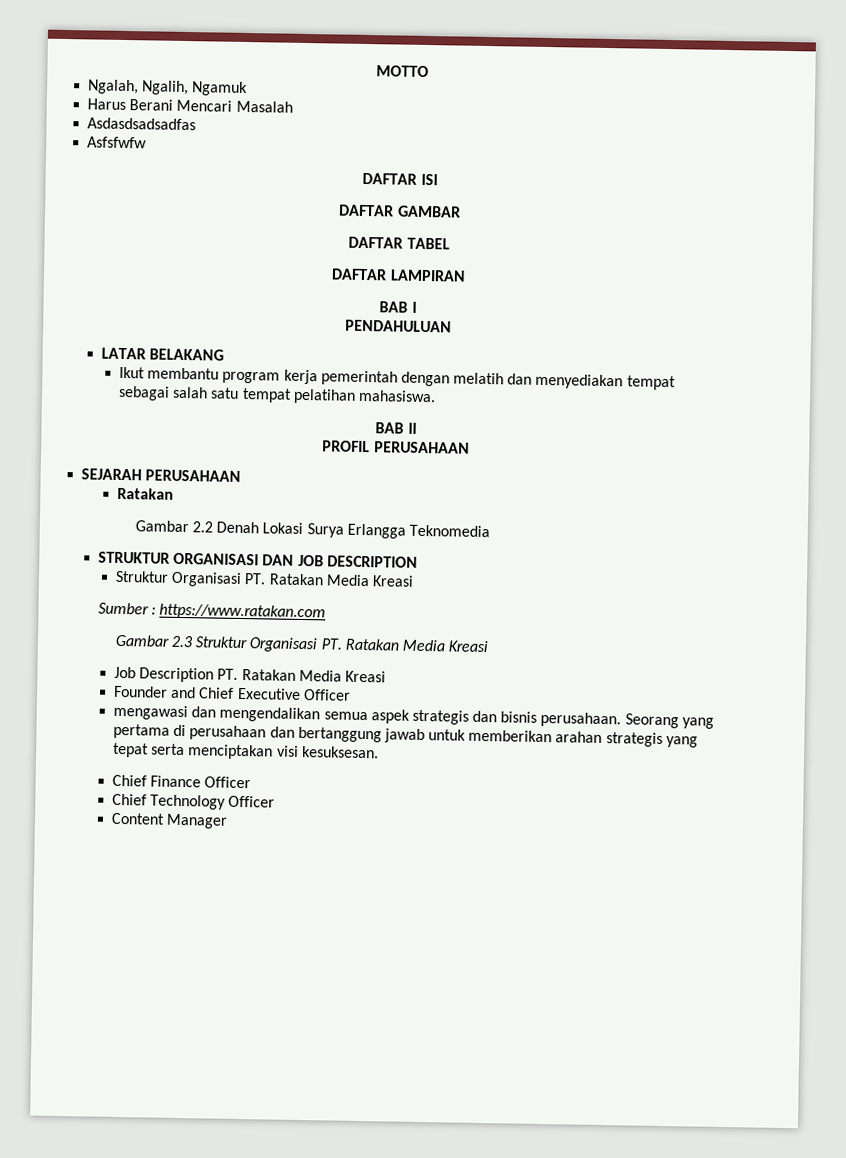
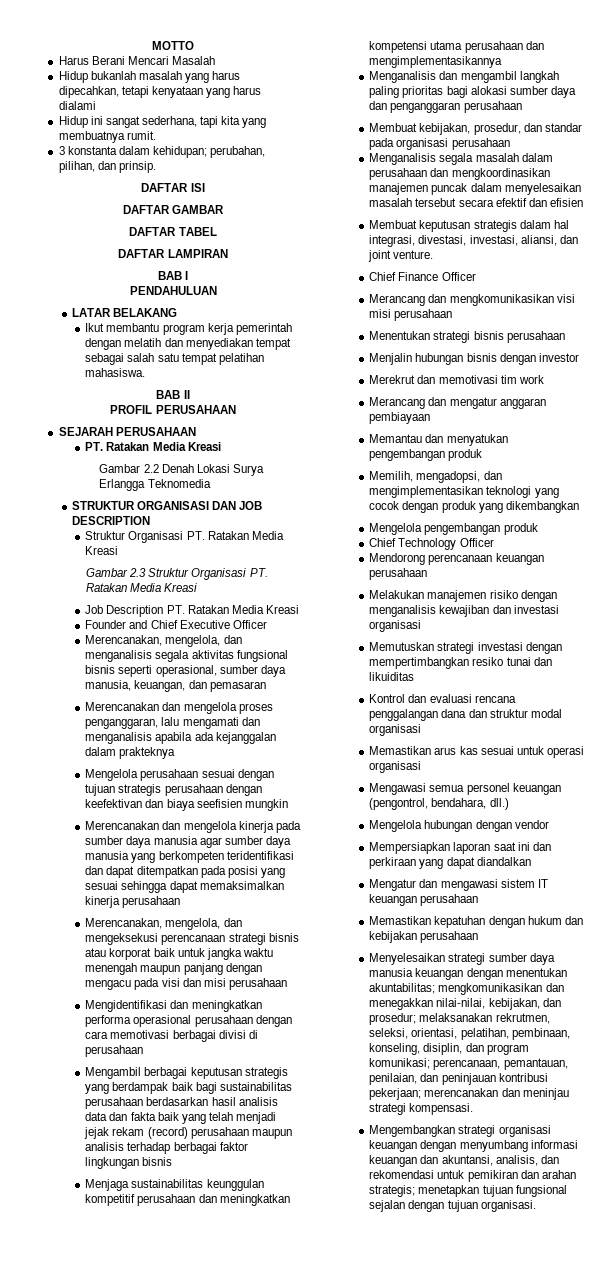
- Ngalah, Ngalih, Ngamuk
- Asdasdsadsadfas
- Asfsfwfw
+ Hidup bukanlah masalah yang harus dipecahkan, tetapi kenyataan yang harus dialami
+ Hidup ini sangat sederhana, tapi kita yang membuatnya rumit.
+ 3 konstanta dalam kehidupan; perubahan, pilihan, dan prinsip.
  SEJARAH PERUSAHAAN
- Ratakan
+ PT. Ratakan Media Kreasi
- Sumber : https://www.ratakan.com
- mengawasi dan mengendalikan semua aspek strategis dan bisnis perusahaan. Seorang yang pertama di perusahaan dan bertanggung jawab untuk memberikan arahan strategis yang tepat serta menciptakan visi kesuksesan.
+ Merencanakan, mengelola, dan menganalisis segala aktivitas fungsional bisnis seperti operasional, sumber daya manusia, keuangan, dan pemasaran
+ Merencanakan dan mengelola proses penganggaran, lalu mengamati dan menganalisis apabila ada kejanggalan dalam prakteknya
+ Mengelola perusahaan sesuai dengan tujuan strategis perusahaan dengan keefektivan dan biaya seefisien mungkin
+ Merencanakan dan mengelola kinerja pada sumber daya manusia agar sumber daya manusia yang berkompeten teridentifikasi dan dapat ditempatkan pada posisi yang sesuai sehingga dapat memaksimalkan kinerja perusahaan
+ Merencanakan, mengelola, dan mengeksekusi perencanaan strategi bisnis atau korporat baik untuk jangka waktu menengah maupun panjang dengan mengacu pada visi dan misi perusahaan
+ Mengidentifikasi dan meningkatkan performa operasional perusahaan dengan cara memotivasi berbagai divisi di perusahaan
+ Mengambil berbagai keputusan strategis yang berdampak baik bagi sustainabilitas perusahaan berdasarkan hasil analisis data dan fakta baik yang telah menjadi jejak rekam (record) perusahaan maupun analisis terhadap berbagai faktor lingkungan bisnis
+ Menjaga sustainabilitas keunggulan kompetitif perusahaan dan meningkatkan kompetensi utama perusahaan dan mengimplementasikannya
+ Menganalisis dan mengambil langkah paling prioritas bagi alokasi sumber daya dan penganggaran perusahaan
+ Membuat kebijakan, prosedur, dan standar pada organisasi perusahaan
+ Menganalisis segala masalah dalam perusahaan dan mengkoordinasikan manajemen puncak dalam menyelesaikan masalah tersebut secara efektif dan efisien
+ Membuat keputusan strategis dalam hal integrasi, divestasi, investasi, aliansi, dan joint venture.
  Chief Finance Officer
+ Merancang dan mengkomunikasikan visi misi perusahaan
+ Menentukan strategi bisnis perusahaan
+ Menjalin hubungan bisnis dengan investor
+ Merekrut dan memotivasi tim work
+ Merancang dan mengatur anggaran pembiayaan
+ Memantau dan menyatukan pengembangan produk
+ Memilih, mengadopsi, dan mengimplementasikan teknologi yang cocok dengan produk yang dikembangkan
+ Mengelola pengembangan produk
  Chief Technology Officer
- Content Manager
+ Mendorong perencanaan keuangan perusahaan
+ Melakukan manajemen risiko dengan menganalisis kewajiban dan investasi organisasi
+ Memutuskan strategi investasi dengan mempertimbangkan resiko tunai dan likuiditas
+ Kontrol dan evaluasi rencana penggalangan dana dan struktur modal organisasi
+ Memastikan arus kas sesuai untuk operasi organisasi
+ Mengawasi semua personel keuangan (pengontrol, bendahara, dll.)
+ Mengelola hubungan dengan vendor
+ Mempersiapkan laporan saat ini dan perkiraan yang dapat diandalkan
+ Mengatur dan mengawasi sistem IT keuangan perusahaan
+ Memastikan kepatuhan dengan hukum dan kebijakan perusahaan
+ Menyelesaikan strategi sumber daya manusia keuangan dengan menentukan akuntabilitas; mengkomunikasikan dan menegakkan nilai-nilai, kebijakan, dan prosedur; melaksanakan rekrutmen, seleksi, orientasi, pelatihan, pembinaan, konseling, disiplin, dan program komunikasi; perencanaan, pemantauan, penilaian, dan peninjauan kontribusi pekerjaan; merencanakan dan meninjau strategi kompensasi.
+ Mengembangkan strategi organisasi keuangan dengan menyumbang informasi keuangan dan akuntansi, analisis, dan rekomendasi untuk pemikiran dan arahan strategis; menetapkan tujuan fungsional sejalan dengan tujuan organisasi.

